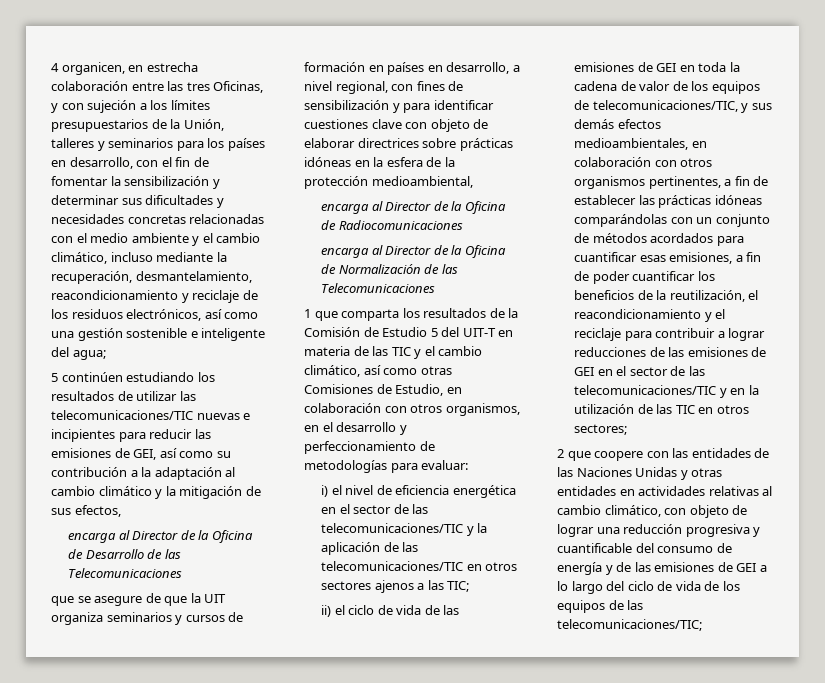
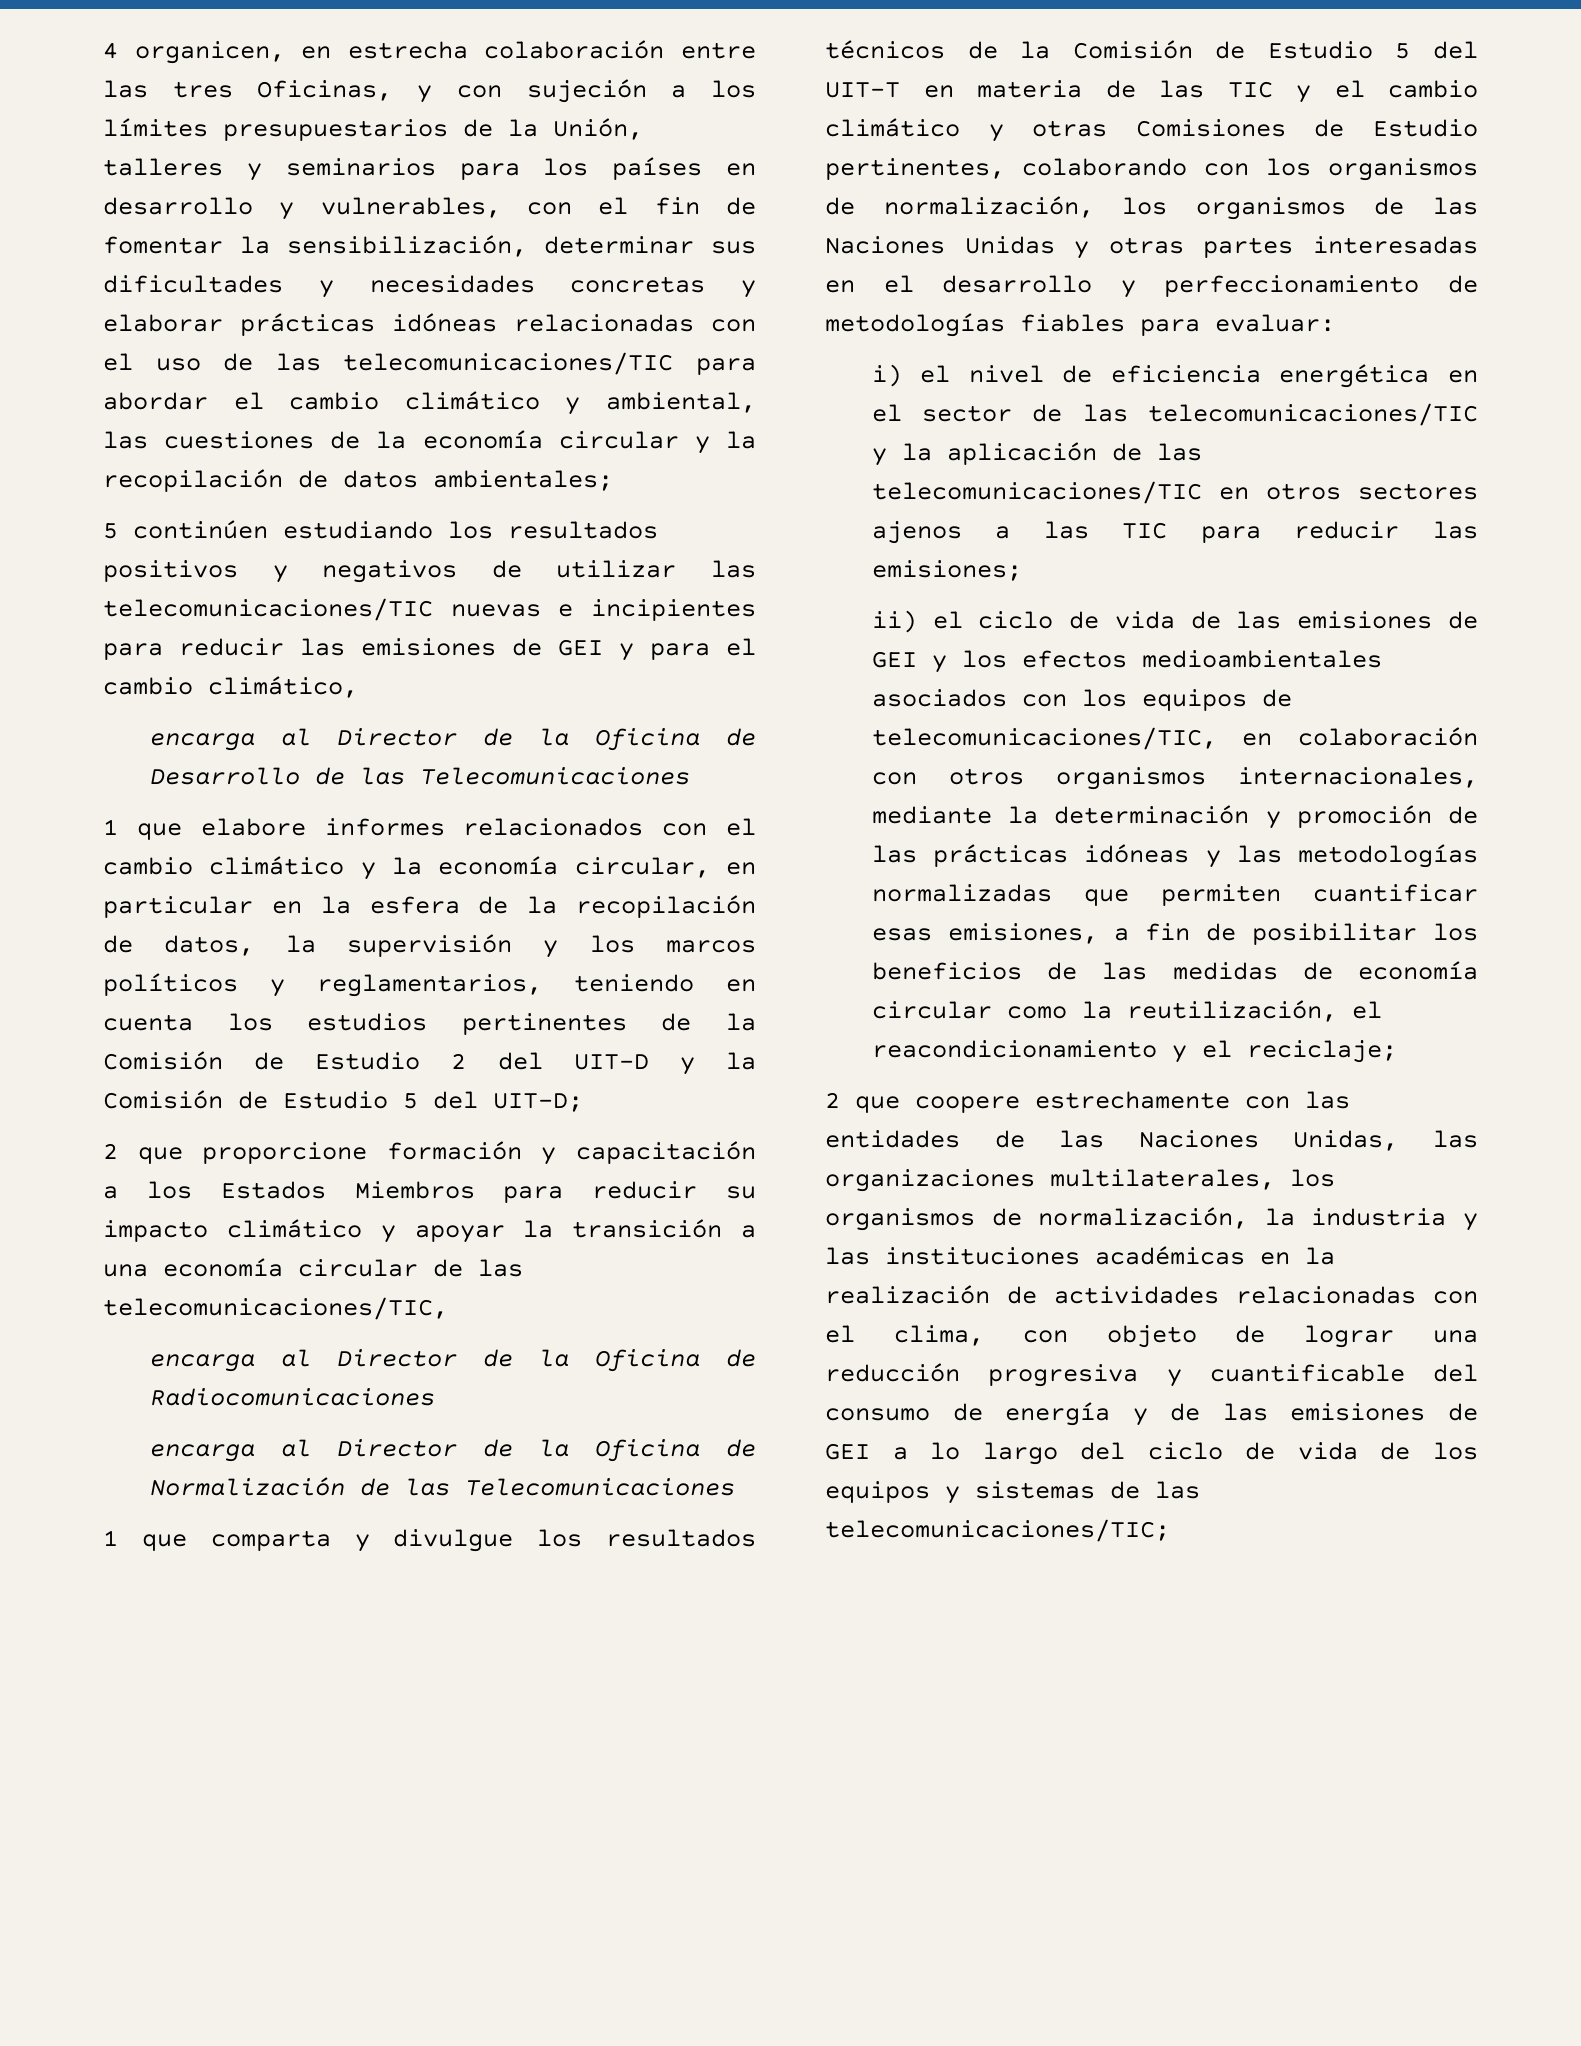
- 4 organicen, en estrecha colaboración entre las tres Oficinas, y con sujeción a los límites presupuestarios de la Unión, talleres y seminarios para los países en desarrollo, con el fin de fomentar la sensibilización y determinar sus dificultades y necesidades concretas relacionadas con el medio ambiente y el cambio climático, incluso mediante la recuperación, desmantelamiento, reacondicionamiento y reciclaje de los residuos electrónicos, así como una gestión sostenible e inteligente del agua;
+ 4 organicen, en estrecha colaboración entre las tres Oficinas, y con sujeción a los límites presupuestarios de la Unión, talleres y seminarios para los países en desarrollo y vulnerables, con el fin de fomentar la sensibilización, determinar sus dificultades y necesidades concretas y elaborar prácticas idóneas relacionadas con el uso de las telecomunicaciones/TIC para abordar el cambio climático y ambiental, las cuestiones de la economía circular y la recopilación de datos ambientales;
- 5 continúen estudiando los resultados de utilizar las telecomunicaciones/TIC nuevas e incipientes para reducir las emisiones de GEI, así como su contribución a la adaptación al cambio climático y la mitigación de sus efectos,
+ 5 continúen estudiando los resultados positivos y negativos de utilizar las telecomunicaciones/TIC nuevas e incipientes para reducir las emisiones de GEI y para el cambio climático,
- que se asegure de que la UIT organiza seminarios y cursos de formación en países en desarrollo, a nivel regional, con fines de sensibilización y para identificar cuestiones clave con objeto de elaborar directrices sobre prácticas idóneas en la esfera de la protección medioambiental,
+ 1 que elabore informes relacionados con el cambio climático y la economía circular, en particular en la esfera de la recopilación de datos, la supervisión y los marcos políticos y reglamentarios, teniendo en cuenta los estudios pertinentes de la Comisión de Estudio 2 del UIT-D y la Comisión de Estudio 5 del UIT-D;
+ 2 que proporcione formación y capacitación a los Estados Miembros para reducir su impacto climático y apoyar la transición a una economía circular de las telecomunicaciones/TIC,
- 1 que comparta los resultados de la Comisión de Estudio 5 del UIT-T en materia de las TIC y el cambio climático, así como otras Comisiones de Estudio, en colaboración con otros organismos, en el desarrollo y perfeccionamiento de metodologías para evaluar:
+ 1 que comparta y divulgue los resultados técnicos de la Comisión de Estudio 5 del UIT-T en materia de las TIC y el cambio climático y otras Comisiones de Estudio pertinentes, colaborando con los organismos de normalización, los organismos de las Naciones Unidas y otras partes interesadas en el desarrollo y perfeccionamiento de metodologías fiables para evaluar:
- i) el nivel de eficiencia energética en el sector de las telecomunicaciones/TIC y la aplicación de las telecomunicaciones/TIC en otros sectores ajenos a las TIC;
+ i) el nivel de eficiencia energética en el sector de las telecomunicaciones/TIC y la aplicación de las telecomunicaciones/TIC en otros sectores ajenos a las TIC para reducir las emisiones;
- ii) el ciclo de vida de las emisiones de GEI en toda la cadena de valor de los equipos de telecomunicaciones/TIC, y sus demás efectos medioambientales, en colaboración con otros organismos pertinentes, a fin de establecer las prácticas idóneas comparándolas con un conjunto de métodos acordados para cuantificar esas emisiones, a fin de poder cuantificar los beneficios de la reutilización, el reacondicionamiento y el reciclaje para contribuir a lograr reducciones de las emisiones de GEI en el sector de las telecomunicaciones/TIC y en la utilización de las TIC en otros sectores;
+ ii) el ciclo de vida de las emisiones de GEI y los efectos medioambientales asociados con los equipos de telecomunicaciones/TIC, en colaboración con otros organismos internacionales, mediante la determinación y promoción de las prácticas idóneas y las metodologías normalizadas que permiten cuantificar esas emisiones, a fin de posibilitar los beneficios de las medidas de economía circular como la reutilización, el reacondicionamiento y el reciclaje;
- 2 que coopere con las entidades de las Naciones Unidas y otras entidades en actividades relativas al cambio climático, con objeto de lograr una reducción progresiva y cuantificable del consumo de energía y de las emisiones de GEI a lo largo del ciclo de vida de los equipos de las telecomunicaciones/TIC;
+ 2 que coopere estrechamente con las entidades de las Naciones Unidas, las organizaciones multilaterales, los organismos de normalización, la industria y las instituciones académicas en la realización de actividades relacionadas con el clima, con objeto de lograr una reducción progresiva y cuantificable del consumo de energía y de las emisiones de GEI a lo largo del ciclo de vida de los equipos y sistemas de las telecomunicaciones/TIC;

